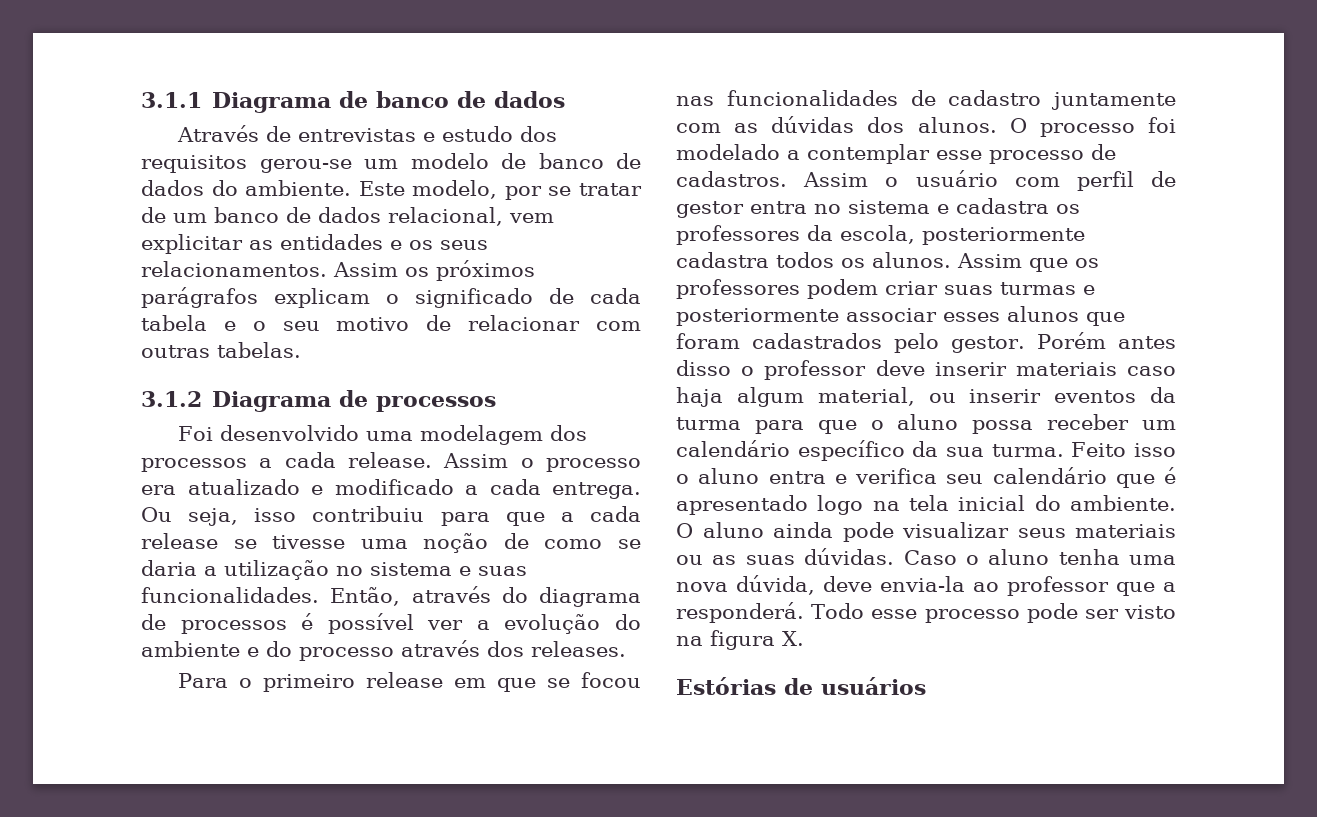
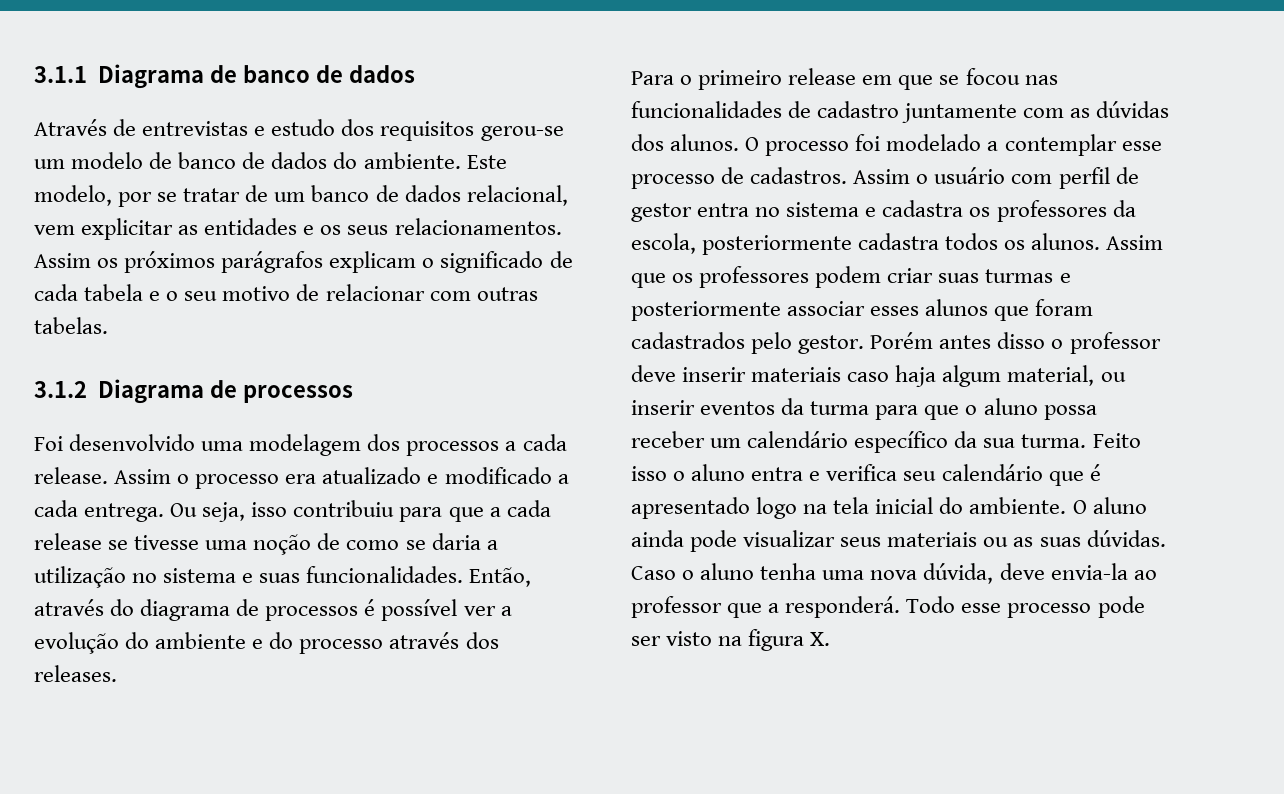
- Estórias de usuários

